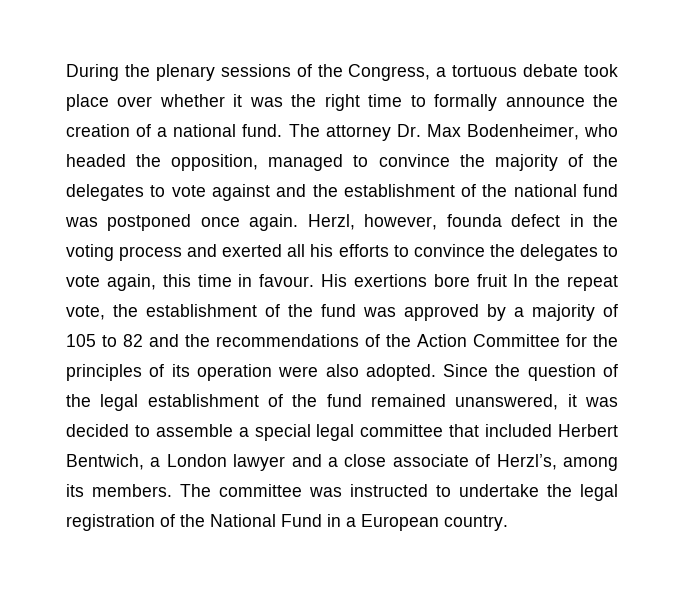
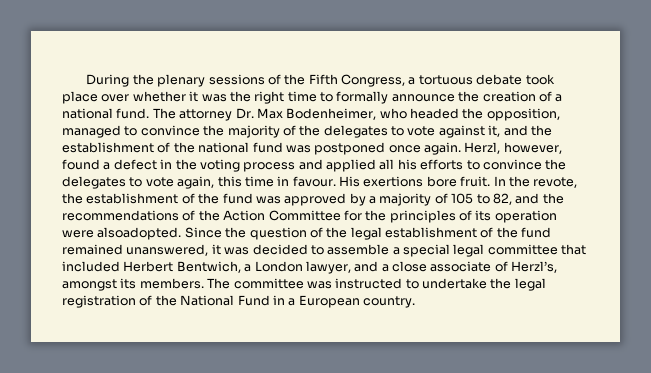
- During the plenary sessions of the Congress, a tortuous debate took place over whether it was the right time to formally announce the creation of a national fund.
+ During the plenary sessions of the Fifth Congress, a tortuous debate took place over whether it was the right time to formally announce the creation of a national fund.
- The attorney Dr. Max Bodenheimer, who headed the opposition, managed to convince the majority of the delegates to vote against and the establishment of the national fund was postponed once again.
+ The attorney Dr. Max Bodenheimer, who headed the opposition, managed to convince the majority of the delegates to vote against it, and the establishment of the national fund was postponed once again.
- Herzl, however, founda defect in the voting process and exerted all his efforts to convince the delegates to vote again, this time in favour.
+ Herzl, however, found a defect in the voting process and applied all his efforts to convince the delegates to vote again, this time in favour.
- His exertions bore fruit In the repeat vote, the establishment of the fund was approved by a majority of 105 to 82 and the recommendations of the Action Committee for the principles of its operation were also adopted.
+ His exertions bore fruit. In the revote, the establishment of the fund was approved by a majority of 105 to 82, and the recommendations of the Action Committee for the principles of its operation were alsoadopted.
- Since the question of the legal establishment of the fund remained unanswered, it was decided to assemble a special legal committee that included Herbert Bentwich, a London lawyer and a close associate of Herzl’s, among its members.
+ Since the question of the legal establishment of the fund remained unanswered, it was decided to assemble a special legal committee that included Herbert Bentwich, a London lawyer, and a close associate of Herzl’s, amongst its members.

